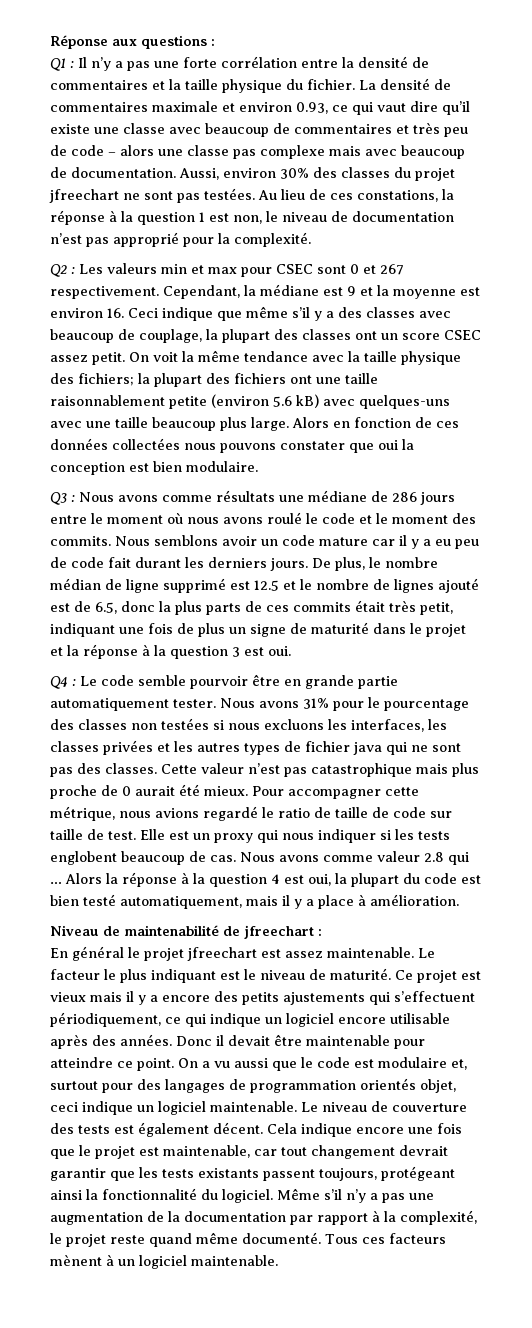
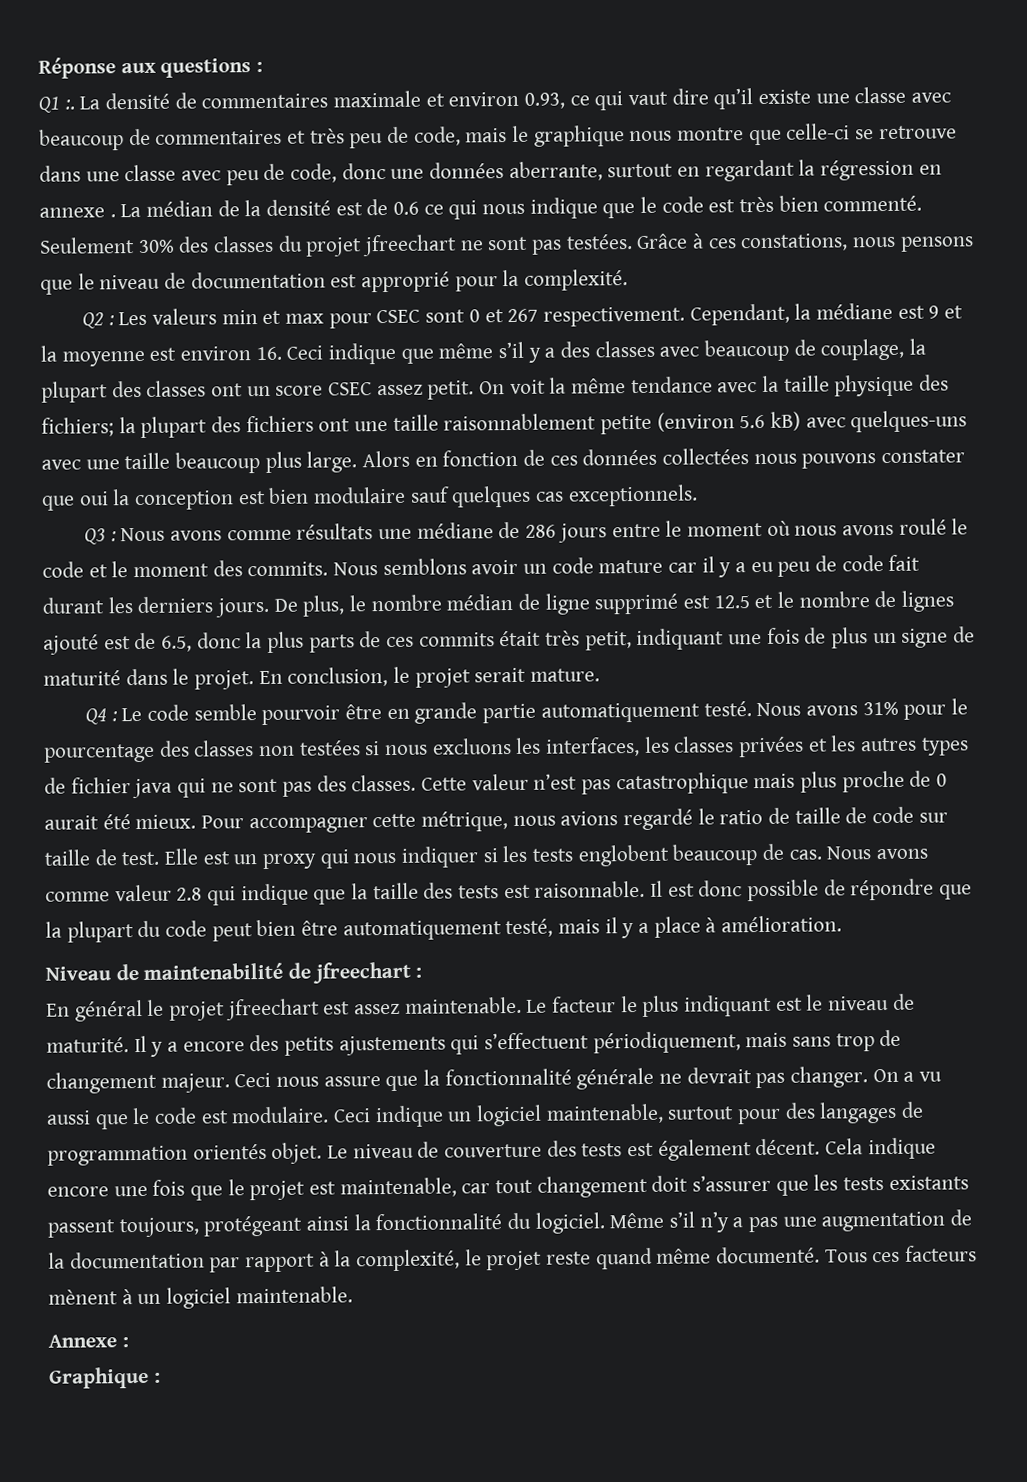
- Q1 : Il n’y a pas une forte corrélation entre la densité de commentaires et la taille physique du fichier.
+ Q1 :.
- La densité de commentaires maximale et environ 0.93, ce qui vaut dire qu’il existe une classe avec beaucoup de commentaires et très peu de code – alors une classe pas complexe mais avec beaucoup de documentation. Aussi, environ 30% des classes du projet jfreechart ne sont pas testées.
+ La densité de commentaires maximale et environ 0.93, ce qui vaut dire qu’il existe une classe avec beaucoup de commentaires et très peu de code, mais le graphique nous montre que celle-ci se retrouve dans une classe avec peu de code, donc une données aberrante, surtout en regardant la régression en annexe . La médian de la densité est de 0.6 ce qui nous indique que le code est très bien commenté. Seulement 30% des classes du projet jfreechart ne sont pas testées.
- Au lieu de ces constations, la réponse à la question 1 est non, le niveau de documentation n’est pas approprié pour la complexité.
+ Grâce à ces constations, nous pensons que le niveau de documentation est approprié pour la complexité.
- Alors en fonction de ces données collectées nous pouvons constater que oui la conception est bien modulaire.
+ Alors en fonction de ces données collectées nous pouvons constater que oui la conception est bien modulaire sauf quelques cas exceptionnels.
- De plus, le nombre médian de ligne supprimé est 12.5 et le nombre de lignes ajouté est de 6.5, donc la plus parts de ces commits était très petit, indiquant une fois de plus un signe de maturité dans le projet et la réponse à la question 3 est oui.
+ De plus, le nombre médian de ligne supprimé est 12.5 et le nombre de lignes ajouté est de 6.5, donc la plus parts de ces commits était très petit, indiquant une fois de plus un signe de maturité dans le projet. En conclusion, le projet serait mature.
- Q4 : Le code semble pourvoir être en grande partie automatiquement tester.
+ Q4 : Le code semble pourvoir être en grande partie automatiquement testé.
- Nous avons comme valeur 2.8 qui … Alors la réponse à la question 4 est oui, la plupart du code est bien testé automatiquement, mais il y a place à amélioration.
+ Nous avons comme valeur 2.8 qui indique que la taille des tests est raisonnable. Il est donc possible de répondre que la plupart du code peut bien être automatiquement testé, mais il y a place à amélioration.
- Ce projet est vieux mais il y a encore des petits ajustements qui s’effectuent périodiquement, ce qui indique un logiciel encore utilisable après des années. Donc il devait être maintenable pour atteindre ce point.
+ Il y a encore des petits ajustements qui s’effectuent périodiquement, mais sans trop de changement majeur. Ceci nous assure que la fonctionnalité générale ne devrait pas changer.
- On a vu aussi que le code est modulaire et, surtout pour des langages de programmation orientés objet, ceci indique un logiciel maintenable.
+ On a vu aussi que le code est modulaire. Ceci indique un logiciel maintenable, surtout pour des langages de programmation orientés objet.
- Cela indique encore une fois que le projet est maintenable, car tout changement devrait garantir que les tests existants passent toujours, protégeant ainsi la fonctionnalité du logiciel.
+ Cela indique encore une fois que le projet est maintenable, car tout changement doit s’assurer que les tests existants passent toujours, protégeant ainsi la fonctionnalité du logiciel.
+ Annexe :
+ Graphique :

